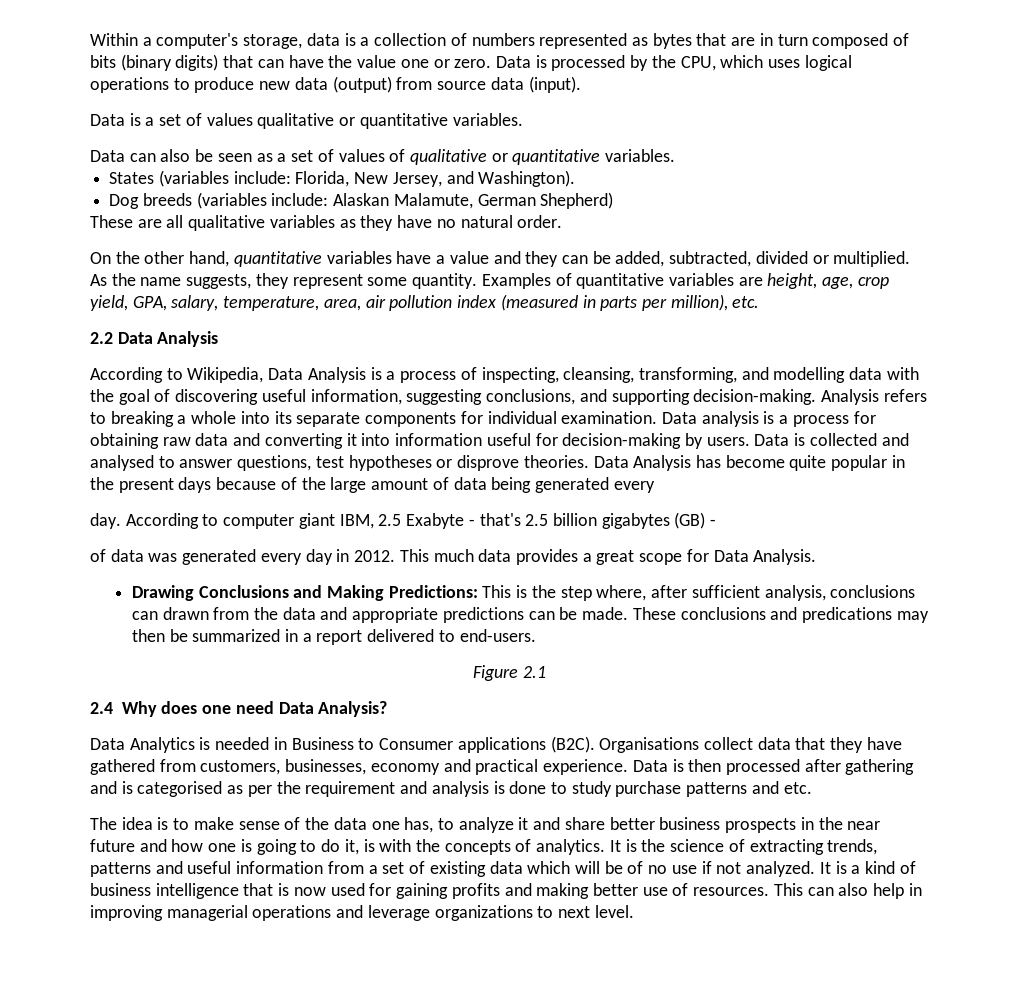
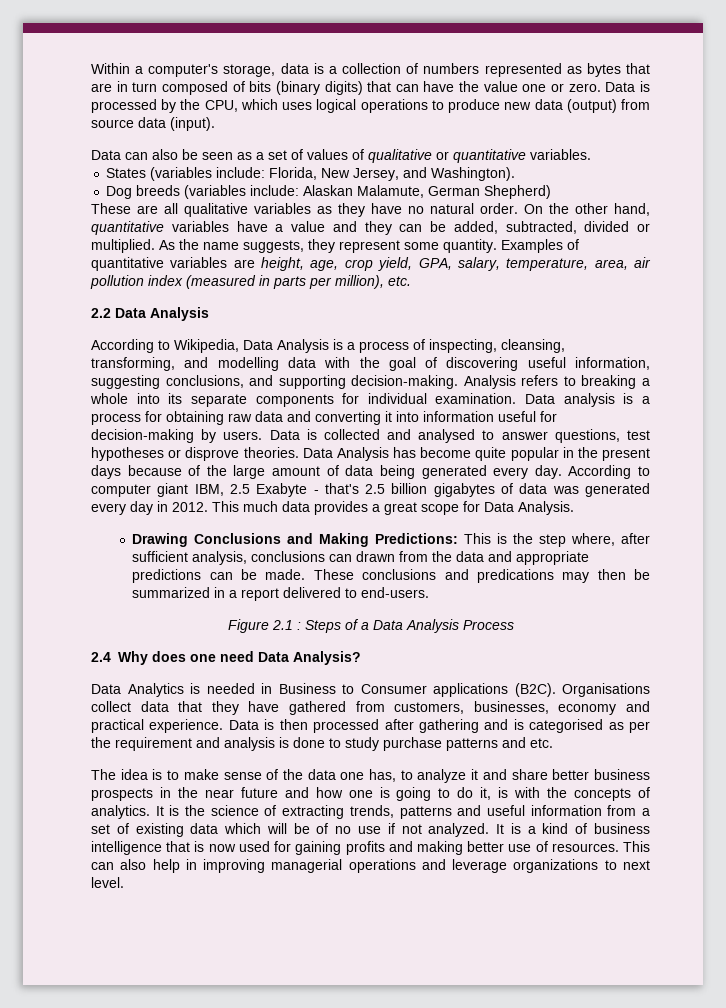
- Data is a set of values qualitative or quantitative variables.
- These are all qualitative variables as they have no natural order.
- On the other hand, quantitative variables have a value and they can be added, subtracted, divided or multiplied.
+ These are all qualitative variables as they have no natural order. On the other hand, quantitative variables have a value and they can be added, subtracted, divided or multiplied.
- Data Analysis has become quite popular in the present days because of the large amount of data being generated every
- day.
+ Data Analysis has become quite popular in the present days because of the large amount of data being generated every day.
- According to computer giant IBM, 2.5 Exabyte - that's 2.5 billion gigabytes (GB) -
- of data was generated every day in 2012.
+ According to computer giant IBM, 2.5 Exabyte - that's 2.5 billion gigabytes of data was generated every day in 2012.
- Figure 2.1
+ Figure 2.1 : Steps of a Data Analysis Process

